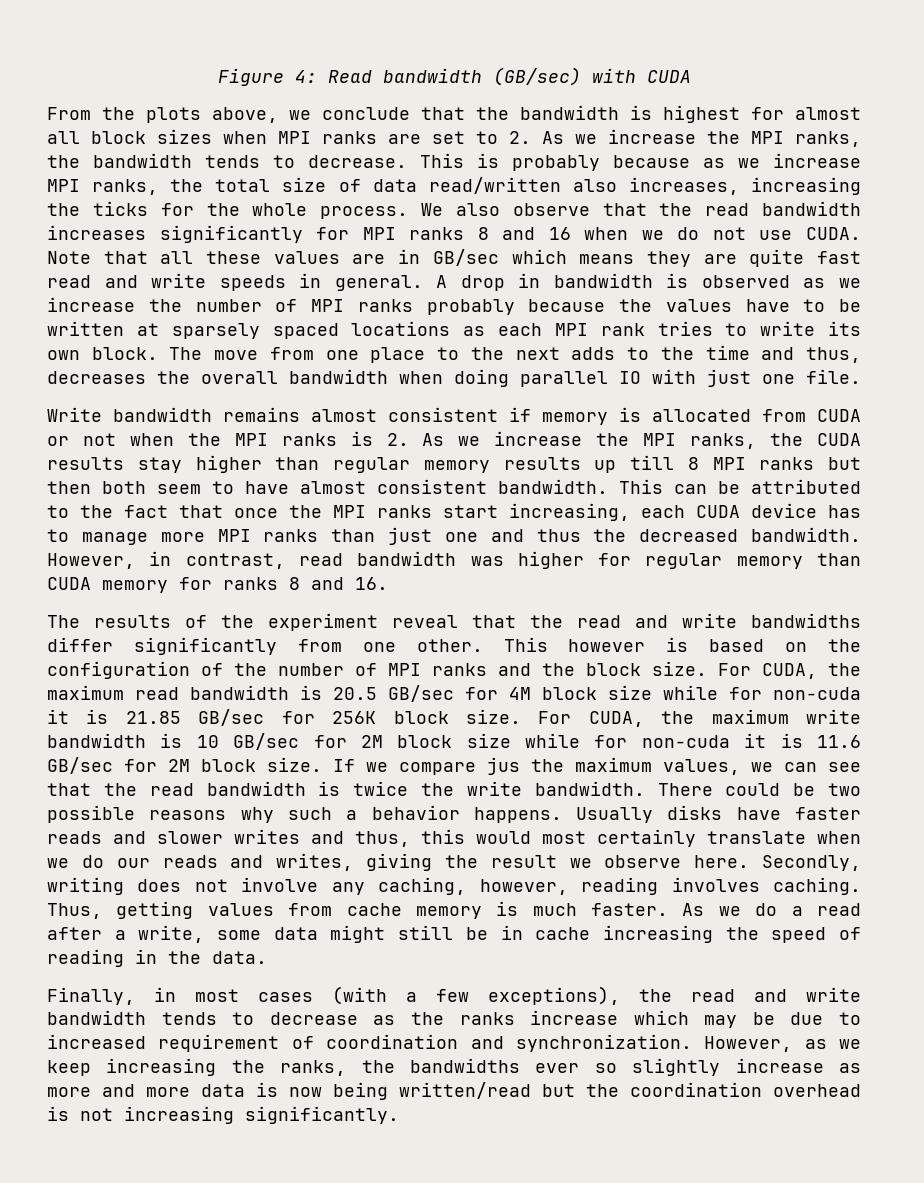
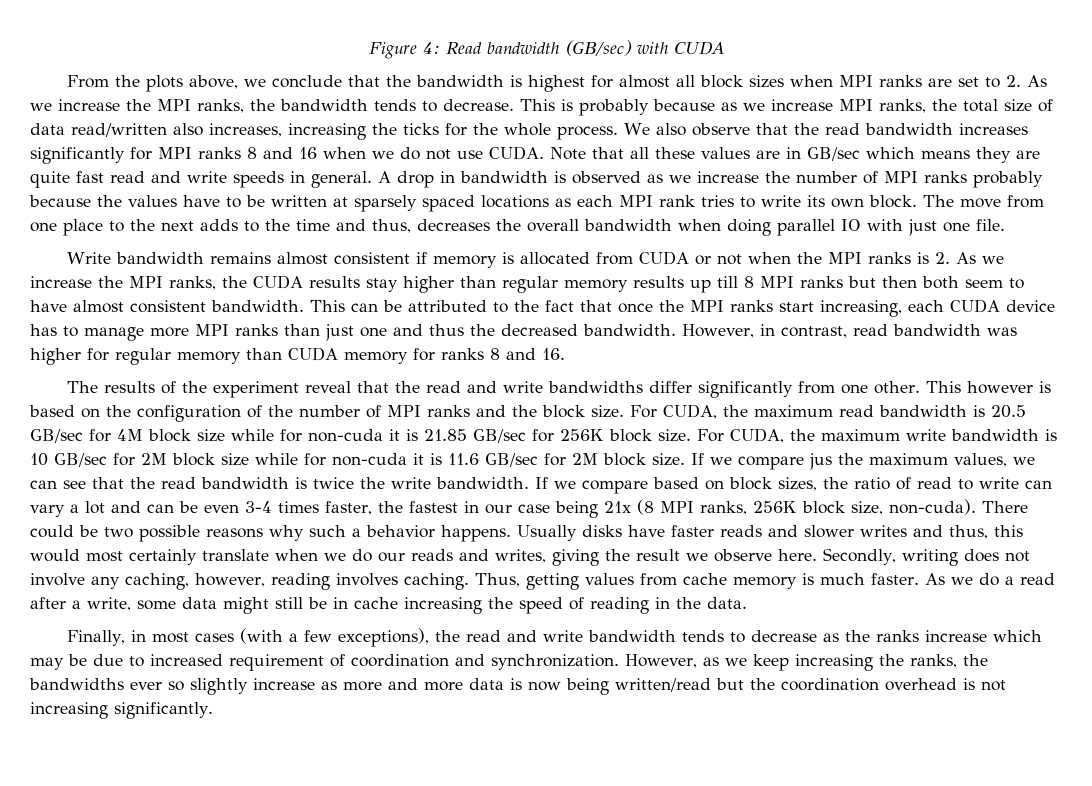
+ If we compare based on block sizes, the ratio of read to write can vary a lot and can be even 3-4 times faster, the fastest in our case being 21x (8 MPI ranks, 256K block size, non-cuda).

